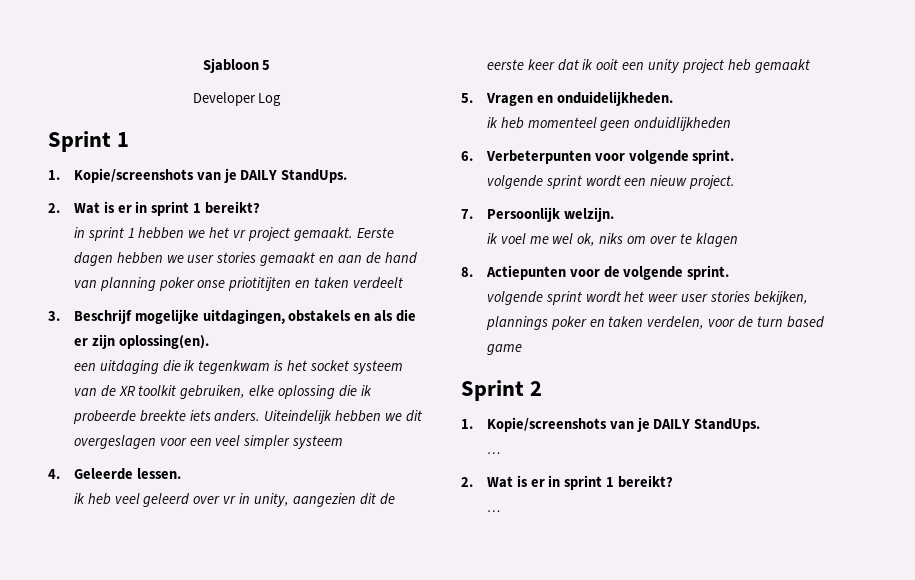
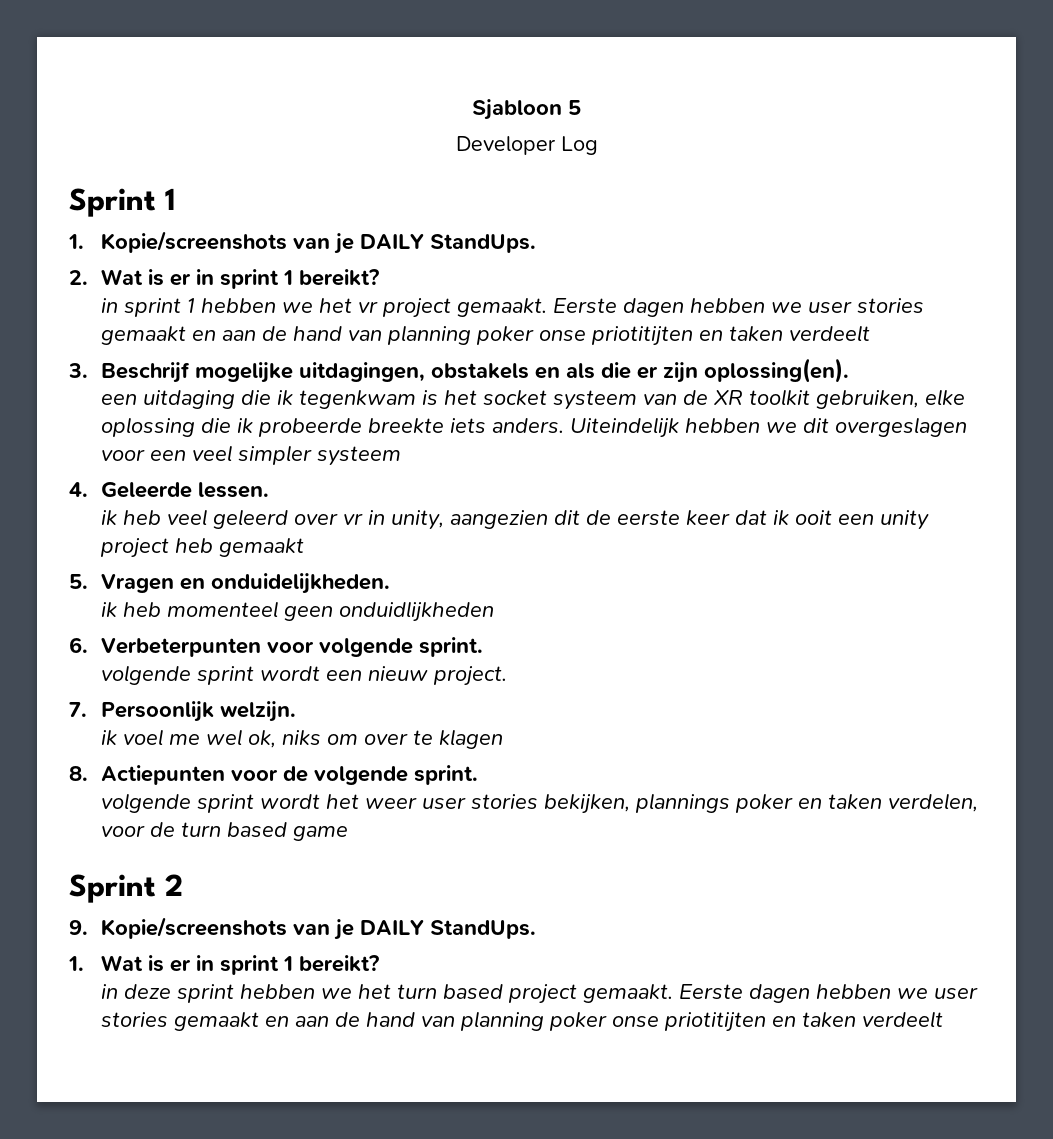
  Sprint 2
- 1. Kopie/screenshots van je DAILY StandUps.
- …
- 2. Wat is er in sprint 1 bereikt?
- …
+ 9. Kopie/screenshots van je DAILY StandUps.
+ 1. Wat is er in sprint 1 bereikt?
+ in deze sprint hebben we het turn based project gemaakt. Eerste dagen hebben we user stories gemaakt en aan de hand van planning poker onse priotitijten en taken verdeelt

